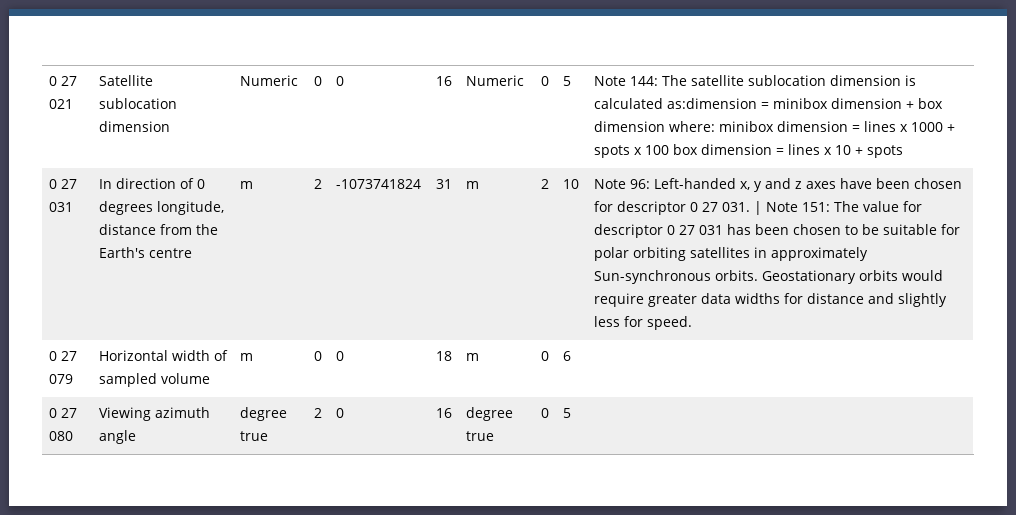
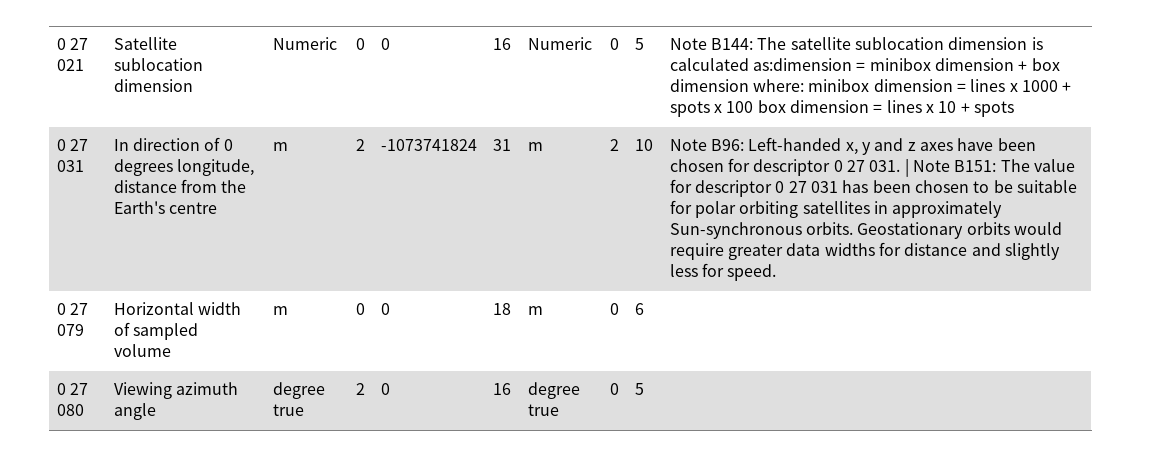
- Note 144: The satellite sublocation dimension is calculated as:dimension = minibox dimension + box dimension where: minibox dimension = lines x 1000 + spots x 100 box dimension = lines x 10 + spots
+ Note B144: The satellite sublocation dimension is calculated as:dimension = minibox dimension + box dimension where: minibox dimension = lines x 1000 + spots x 100 box dimension = lines x 10 + spots
- Note 96: Left-handed x, y and z axes have been chosen for descriptor 0 27 031. | Note 151: The value for descriptor 0 27 031 has been chosen to be suitable for polar orbiting satellites in approximately Sun-synchronous orbits.
+ Note B96: Left-handed x, y and z axes have been chosen for descriptor 0 27 031. | Note B151: The value for descriptor 0 27 031 has been chosen to be suitable for polar orbiting satellites in approximately Sun-synchronous orbits.

